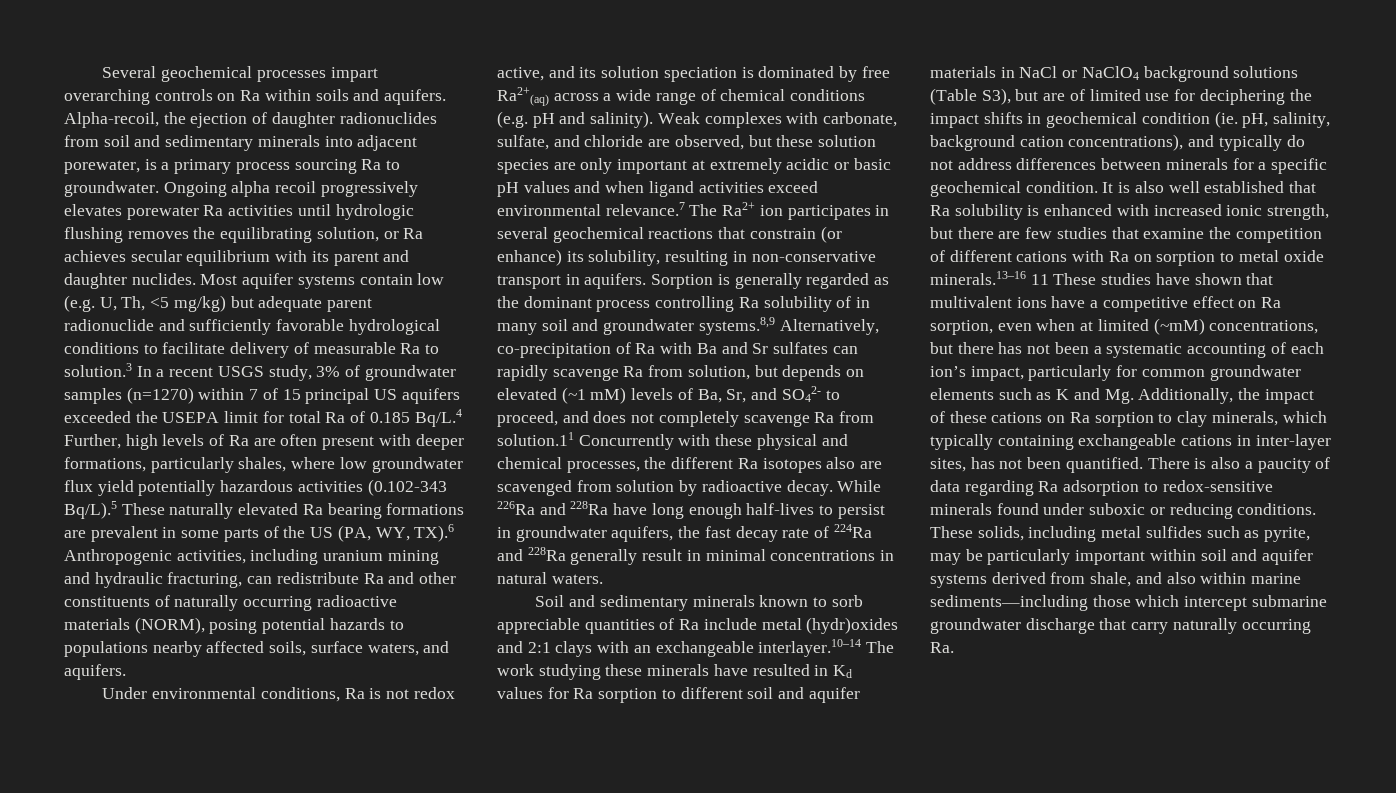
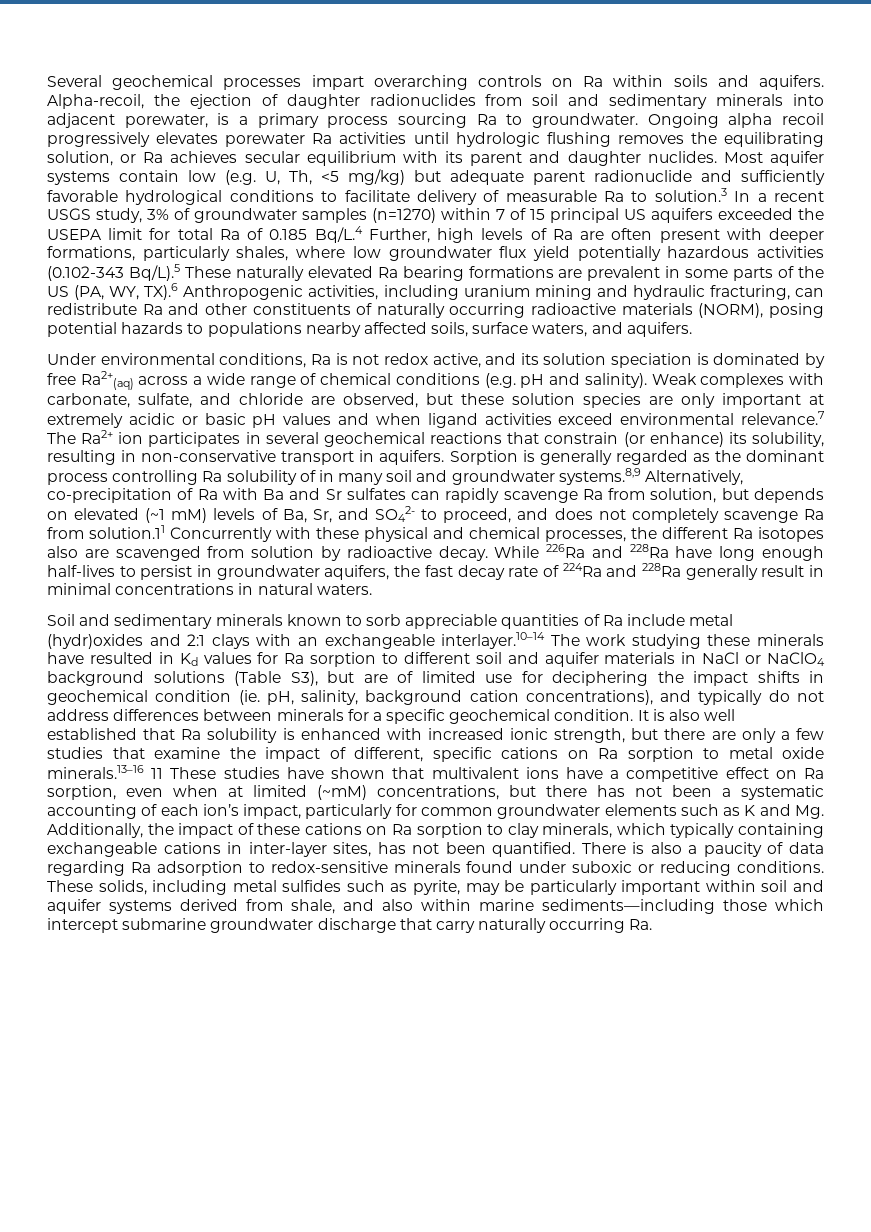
- It is also well established that Ra solubility is enhanced with increased ionic strength, but there are few studies that examine the competition of different cations with Ra on sorption to metal oxide minerals.13–16 11 These studies have shown that multivalent ions have a competitive effect on Ra sorption, even when at limited (~mM) concentrations, but there has not been a systematic accounting of each ion’s impact, particularly for common groundwater elements such as K and Mg. Additionally, the impact of these cations on Ra sorption to clay minerals, which typically containing exchangeable cations in inter-layer sites, has not been quantified.
+ It is also well established that Ra solubility is enhanced with increased ionic strength, but there are only a few studies that examine the impact of different, specific cations on Ra sorption to metal oxide minerals.13–16 11 These studies have shown that multivalent ions have a competitive effect on Ra sorption, even when at limited (~mM) concentrations, but there has not been a systematic accounting of each ion’s impact, particularly for common groundwater elements such as K and Mg. Additionally, the impact of these cations on Ra sorption to clay minerals, which typically containing exchangeable cations in inter-layer sites, has not been quantified.

